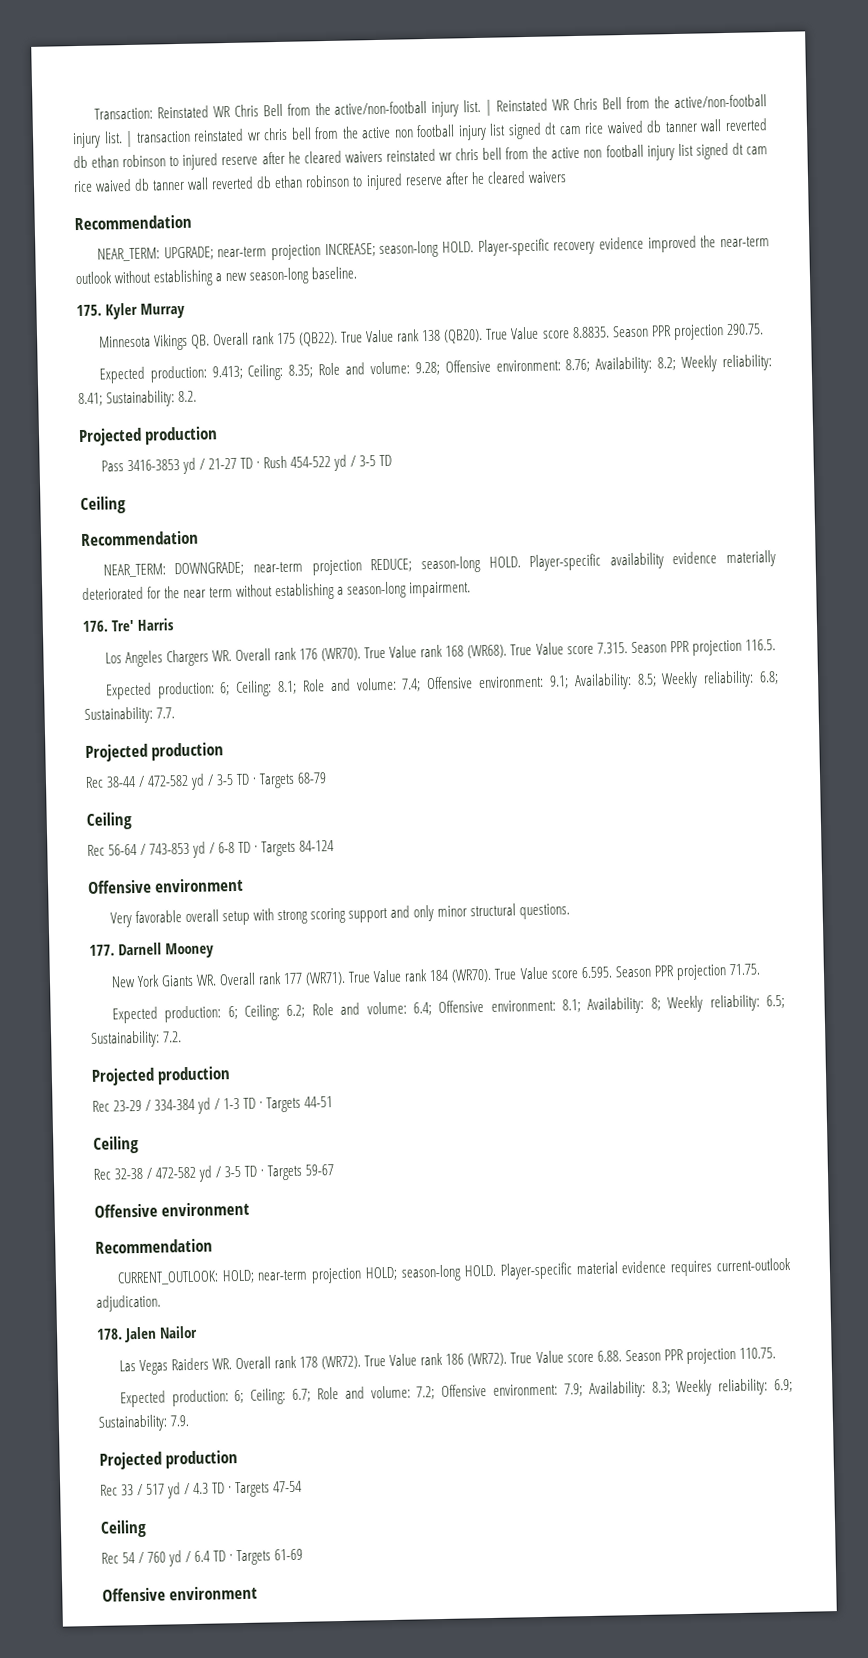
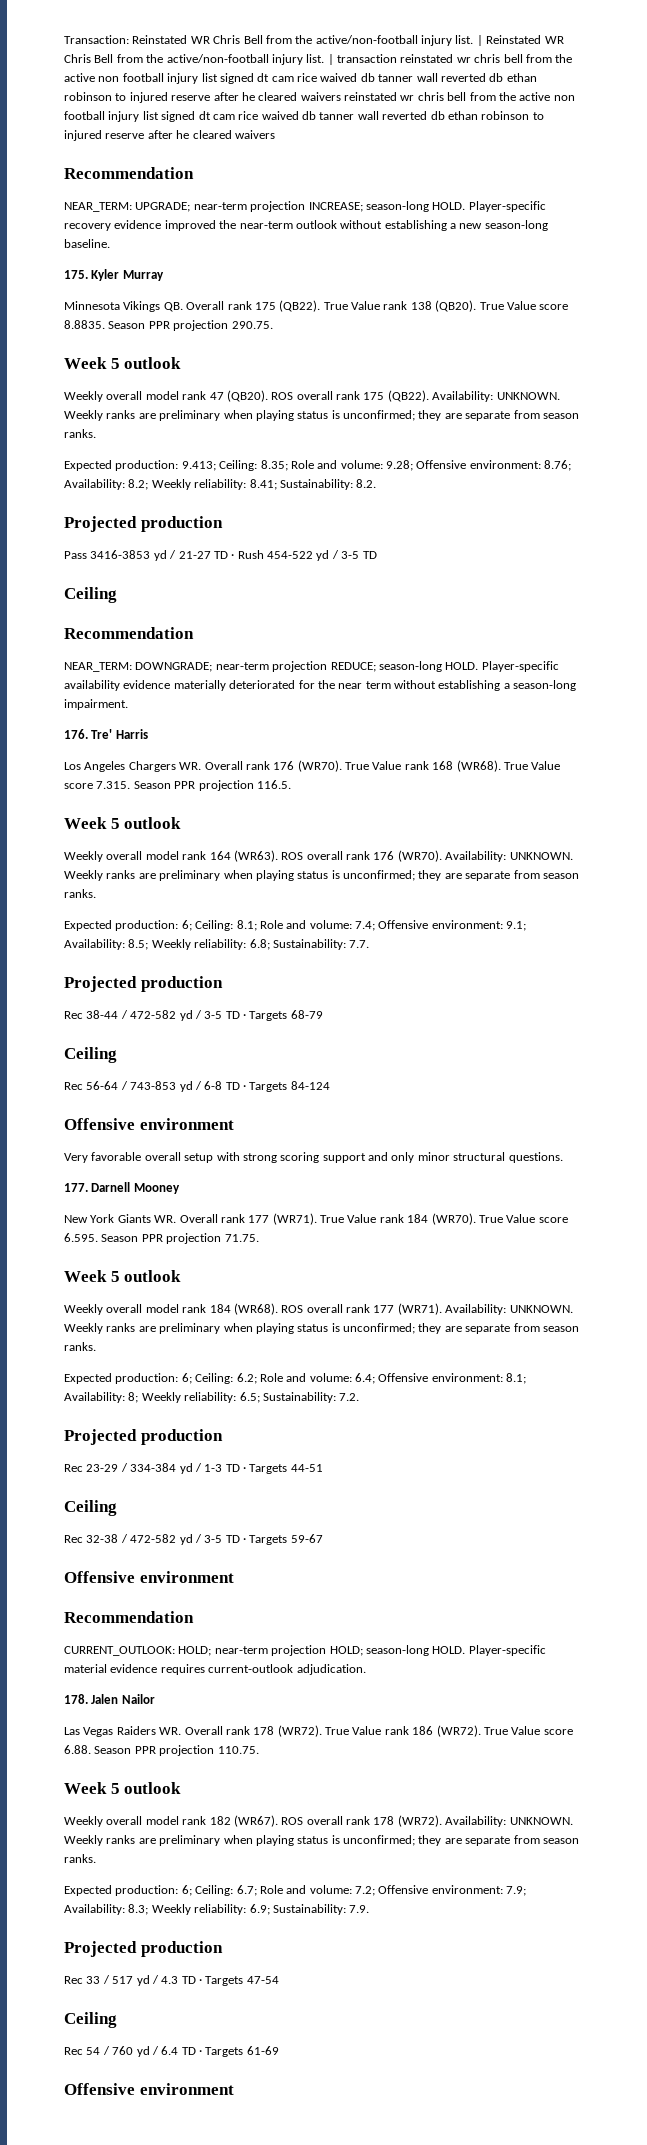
  True Value score 8.8835. Season PPR projection 290.75.
+ Week 5 outlook
+ Weekly overall model rank 47 (QB20). ROS overall rank 175 (QB22). Availability: UNKNOWN. Weekly ranks are preliminary when playing status is unconfirmed; they are separate from season ranks.
  True Value score 7.315. Season PPR projection 116.5.
+ Week 5 outlook
+ Weekly overall model rank 164 (WR63). ROS overall rank 176 (WR70). Availability: UNKNOWN. Weekly ranks are preliminary when playing status is unconfirmed; they are separate from season ranks.
  True Value score 6.595. Season PPR projection 71.75.
+ Week 5 outlook
+ Weekly overall model rank 184 (WR68). ROS overall rank 177 (WR71). Availability: UNKNOWN. Weekly ranks are preliminary when playing status is unconfirmed; they are separate from season ranks.
  True Value score 6.88. Season PPR projection 110.75.
+ Week 5 outlook
+ Weekly overall model rank 182 (WR67). ROS overall rank 178 (WR72). Availability: UNKNOWN. Weekly ranks are preliminary when playing status is unconfirmed; they are separate from season ranks.

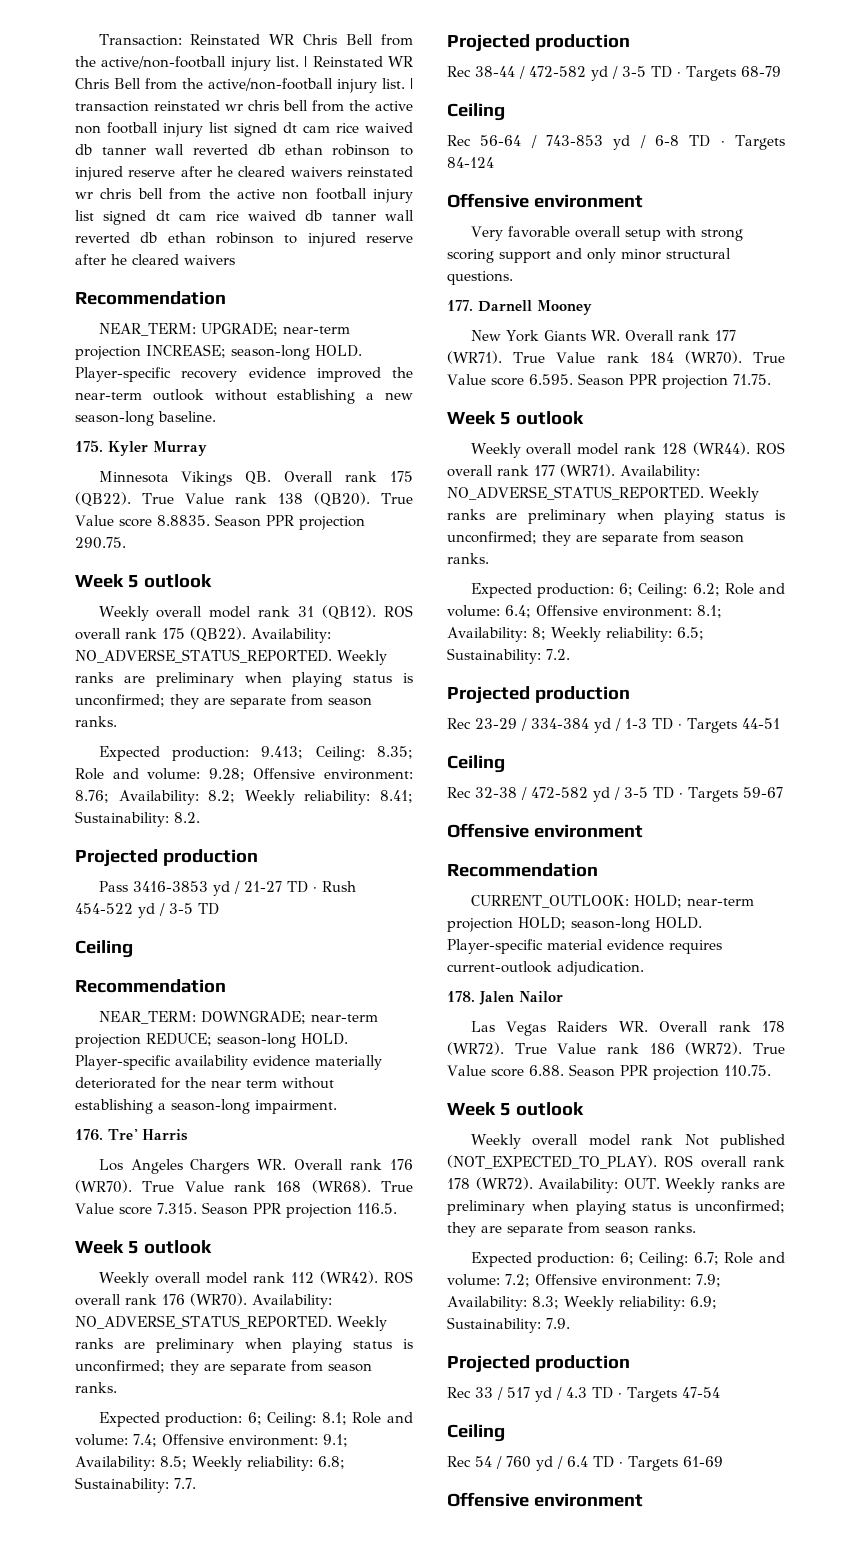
- Weekly overall model rank 47 (QB20).
+ Weekly overall model rank 31 (QB12).
- ROS overall rank 175 (QB22). Availability: UNKNOWN.
+ ROS overall rank 175 (QB22). Availability: NO_ADVERSE_STATUS_REPORTED.
- Weekly overall model rank 164 (WR63).
+ Weekly overall model rank 112 (WR42).
- ROS overall rank 176 (WR70). Availability: UNKNOWN.
+ ROS overall rank 176 (WR70). Availability: NO_ADVERSE_STATUS_REPORTED.
- Weekly overall model rank 184 (WR68).
+ Weekly overall model rank 128 (WR44).
- ROS overall rank 177 (WR71). Availability: UNKNOWN.
+ ROS overall rank 177 (WR71). Availability: NO_ADVERSE_STATUS_REPORTED.
- Weekly overall model rank 182 (WR67).
+ Weekly overall model rank Not published (NOT_EXPECTED_TO_PLAY).
- ROS overall rank 178 (WR72). Availability: UNKNOWN. Weekly ranks are preliminary when playing status is unconfirmed; they are separate from season ranks.
+ ROS overall rank 178 (WR72). Availability: OUT. Weekly ranks are preliminary when playing status is unconfirmed; they are separate from season ranks.

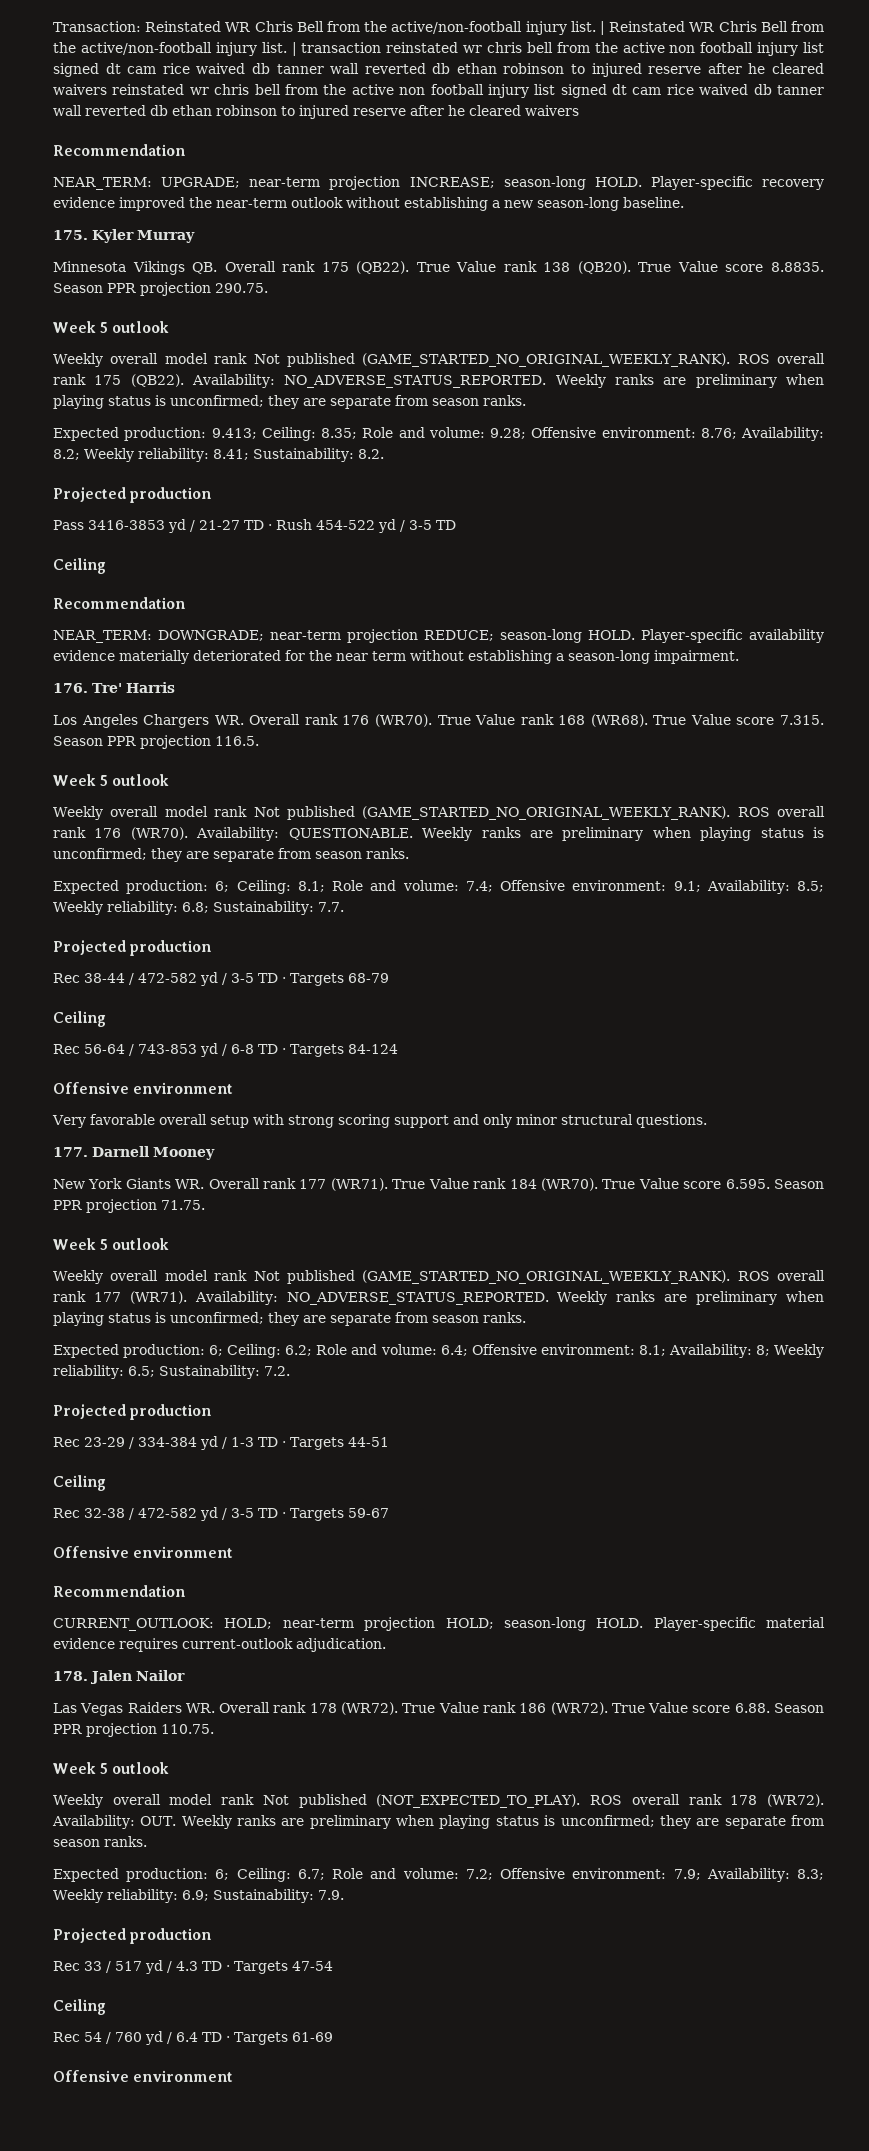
  True Value score 8.8835. Season PPR projection 290.75.
  Week 5 outlook
- Weekly overall model rank 31 (QB12).
+ Weekly overall model rank Not published (GAME_STARTED_NO_ORIGINAL_WEEKLY_RANK).
  True Value score 7.315. Season PPR projection 116.5.
  Week 5 outlook
- Weekly overall model rank 112 (WR42).
+ Weekly overall model rank Not published (GAME_STARTED_NO_ORIGINAL_WEEKLY_RANK).
- ROS overall rank 176 (WR70). Availability: NO_ADVERSE_STATUS_REPORTED.
+ ROS overall rank 176 (WR70). Availability: QUESTIONABLE.
  True Value score 6.595. Season PPR projection 71.75.
  Week 5 outlook
- Weekly overall model rank 128 (WR44).
+ Weekly overall model rank Not published (GAME_STARTED_NO_ORIGINAL_WEEKLY_RANK).

